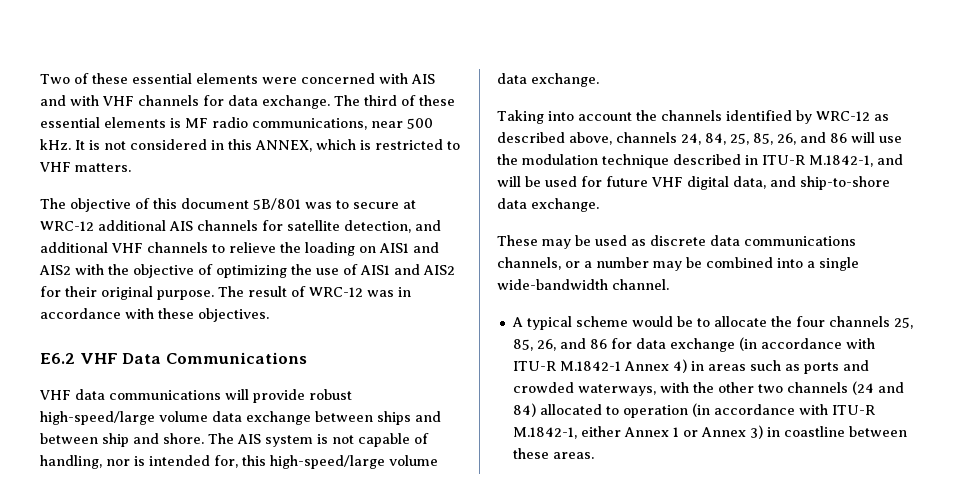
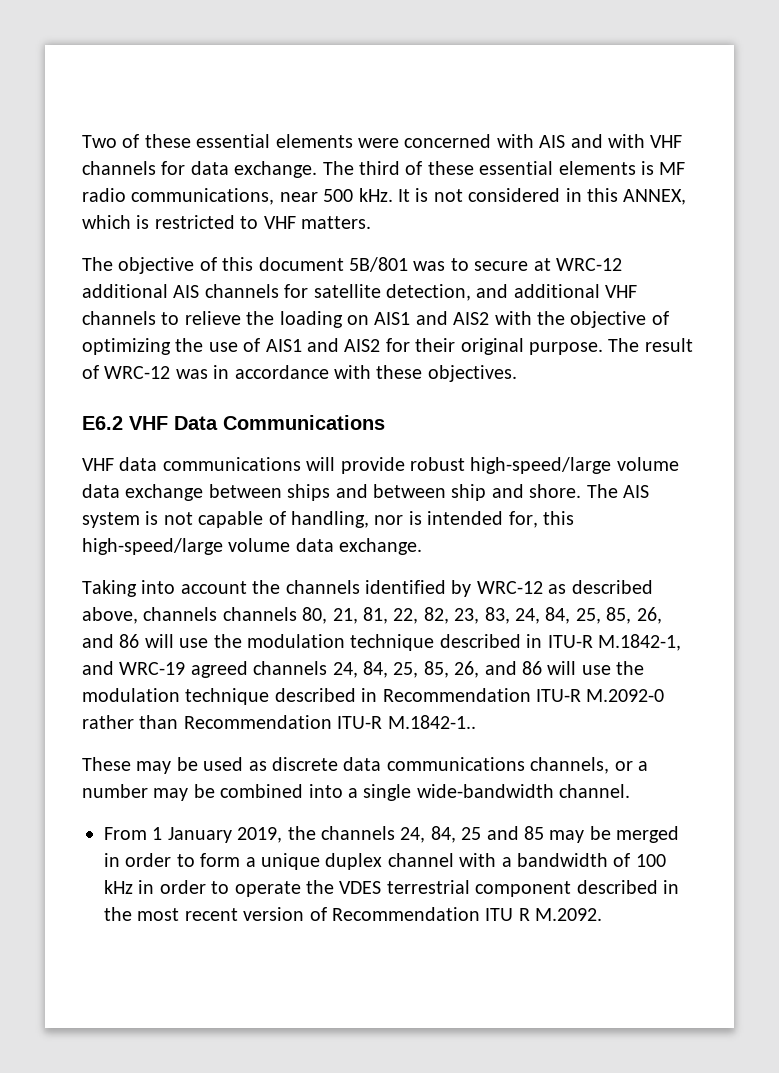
- Taking into account the channels identified by WRC-12 as described above, channels 24, 84, 25, 85, 26, and 86 will use the modulation technique described in ITU-R M.1842-1, and will be used for future VHF digital data, and ship-to-shore data exchange.
+ Taking into account the channels identified by WRC-12 as described above, channels channels 80, 21, 81, 22, 82, 23, 83, 24, 84, 25, 85, 26, and 86 will use the modulation technique described in ITU-R M.1842-1, and WRC-19 agreed channels 24, 84, 25, 85, 26, and 86 will use the modulation technique described in Recommendation ITU-R M.2092-0 rather than Recommendation ITU-R M.1842-1..
- A typical scheme would be to allocate the four channels 25, 85, 26, and 86 for data exchange (in accordance with ITU-R M.1842-1 Annex 4) in areas such as ports and crowded waterways, with the other two channels (24 and 84) allocated to operation (in accordance with ITU-R M.1842-1, either Annex 1 or Annex 3) in coastline between these areas.
+ From 1 January 2019, the channels 24, 84, 25 and 85 may be merged in order to form a unique duplex channel with a bandwidth of 100 kHz in order to operate the VDES terrestrial component described in the most recent version of Recommendation ITU R M.2092.

